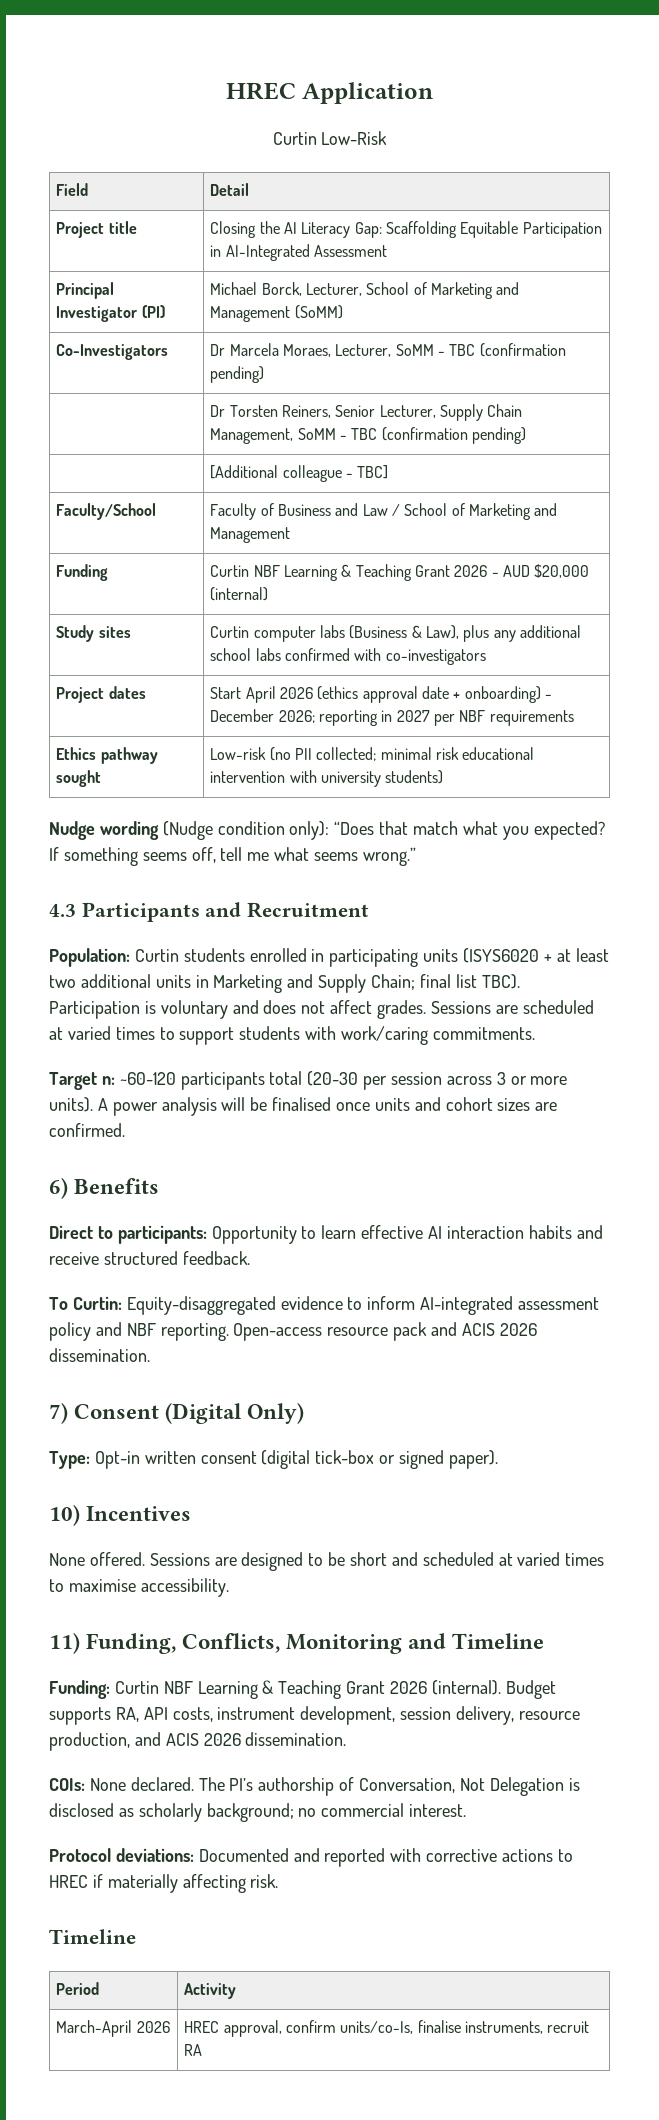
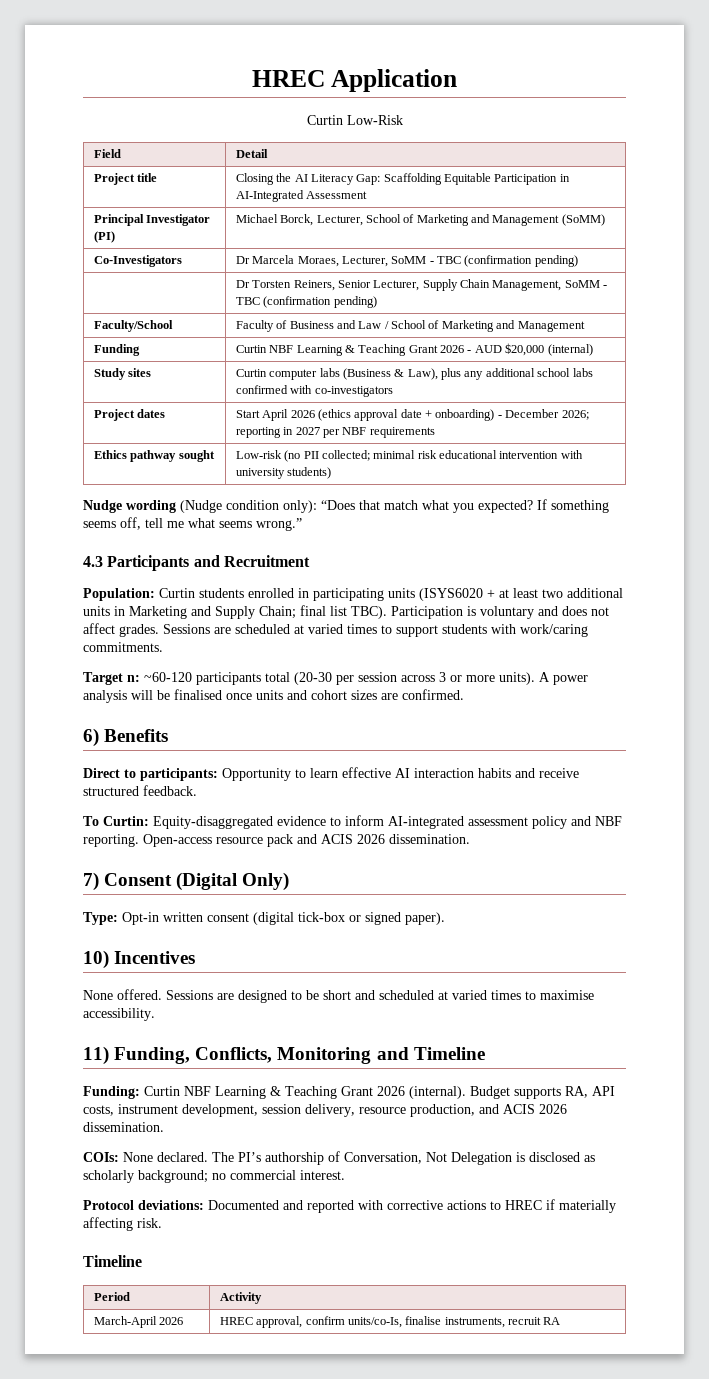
- | [Additional colleague - TBC]

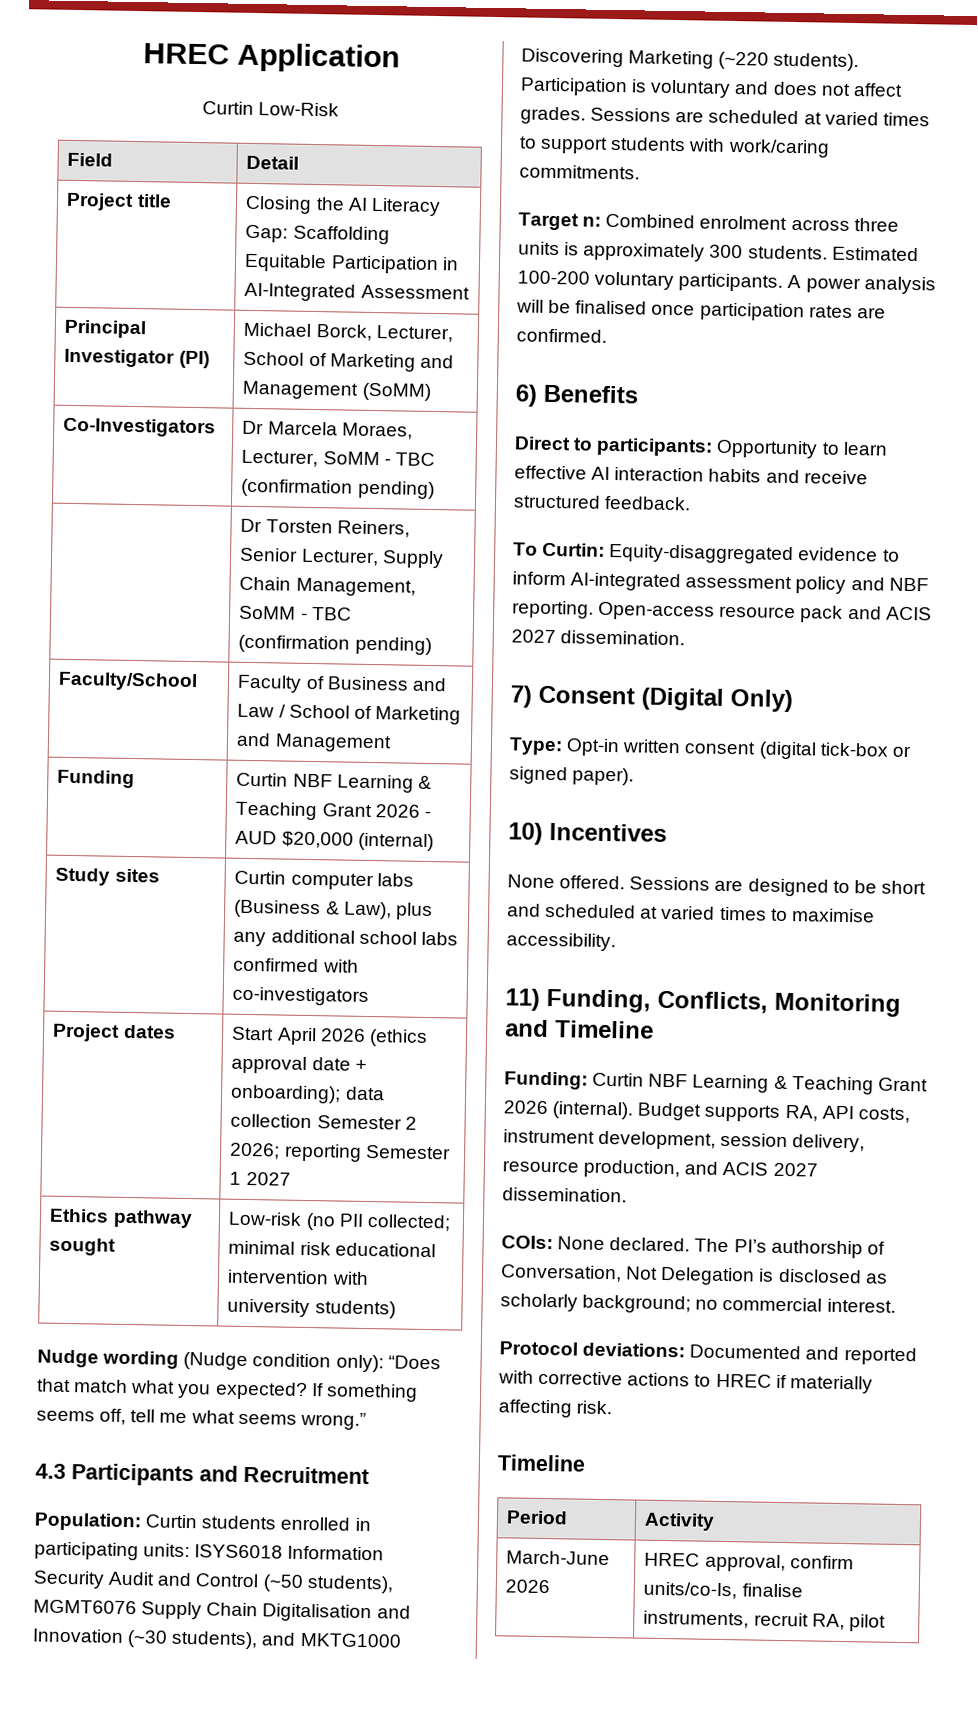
- Project dates | Start April 2026 (ethics approval date + onboarding) - December 2026; reporting in 2027 per NBF requirements
+ Project dates | Start April 2026 (ethics approval date + onboarding); data collection Semester 2 2026; reporting Semester 1 2027
- Population: Curtin students enrolled in participating units (ISYS6020 + at least two additional units in Marketing and Supply Chain; final list TBC).
+ Population: Curtin students enrolled in participating units: ISYS6018 Information Security Audit and Control (~50 students), MGMT6076 Supply Chain Digitalisation and Innovation (~30 students), and MKTG1000 Discovering Marketing (~220 students).
- Target n: ~60-120 participants total (20-30 per session across 3 or more units).
+ Target n: Combined enrolment across three units is approximately 300 students. Estimated 100-200 voluntary participants.
- A power analysis will be finalised once units and cohort sizes are confirmed.
+ A power analysis will be finalised once participation rates are confirmed.
- Open-access resource pack and ACIS 2026 dissemination.
+ Open-access resource pack and ACIS 2027 dissemination.
- Budget supports RA, API costs, instrument development, session delivery, resource production, and ACIS 2026 dissemination.
+ Budget supports RA, API costs, instrument development, session delivery, resource production, and ACIS 2027 dissemination.
- March-April 2026 | HREC approval, confirm units/co-Is, finalise instruments, recruit RA
+ March-June 2026 | HREC approval, confirm units/co-Is, finalise instruments, recruit RA, pilot

